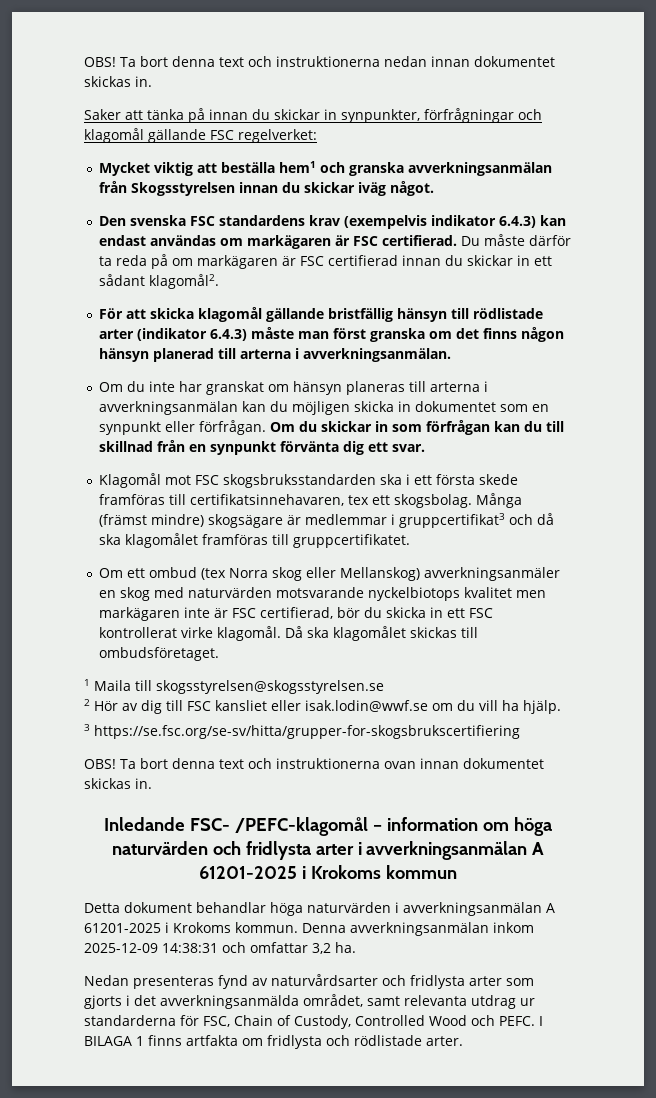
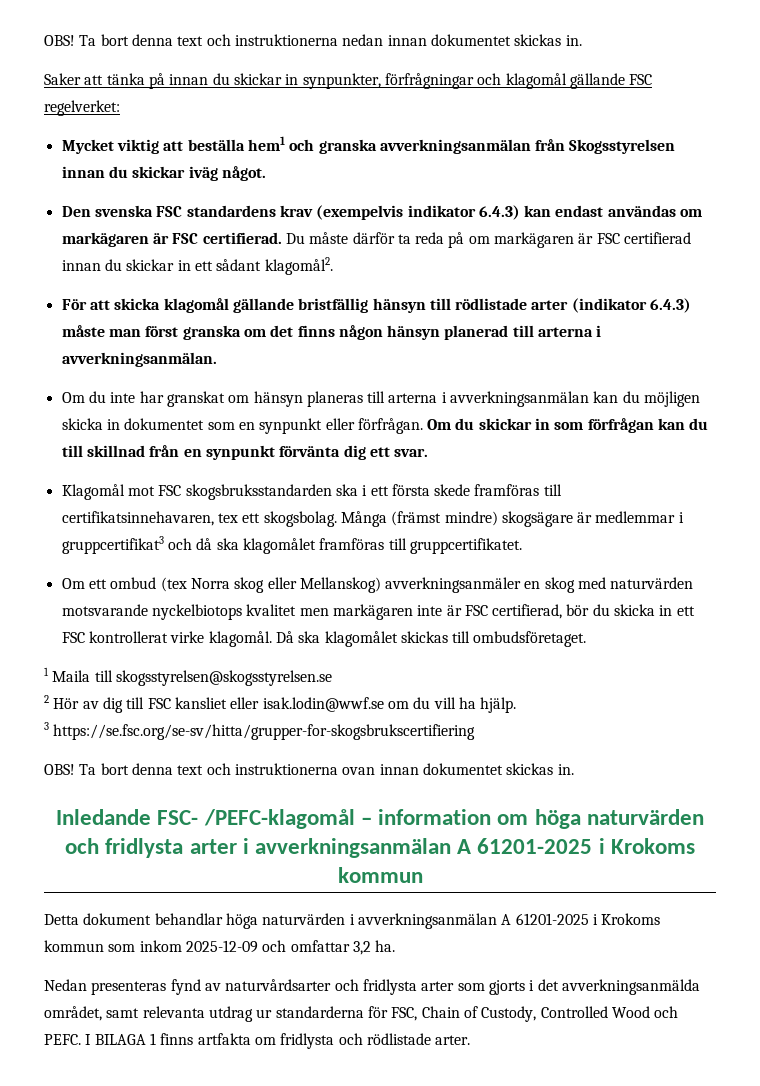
- Detta dokument behandlar höga naturvärden i avverkningsanmälan A 61201-2025 i Krokoms kommun. Denna avverkningsanmälan inkom 2025-12-09 14:38:31 och omfattar 3,2 ha.
+ Detta dokument behandlar höga naturvärden i avverkningsanmälan A 61201-2025 i Krokoms kommun som inkom 2025-12-09 och omfattar 3,2 ha.

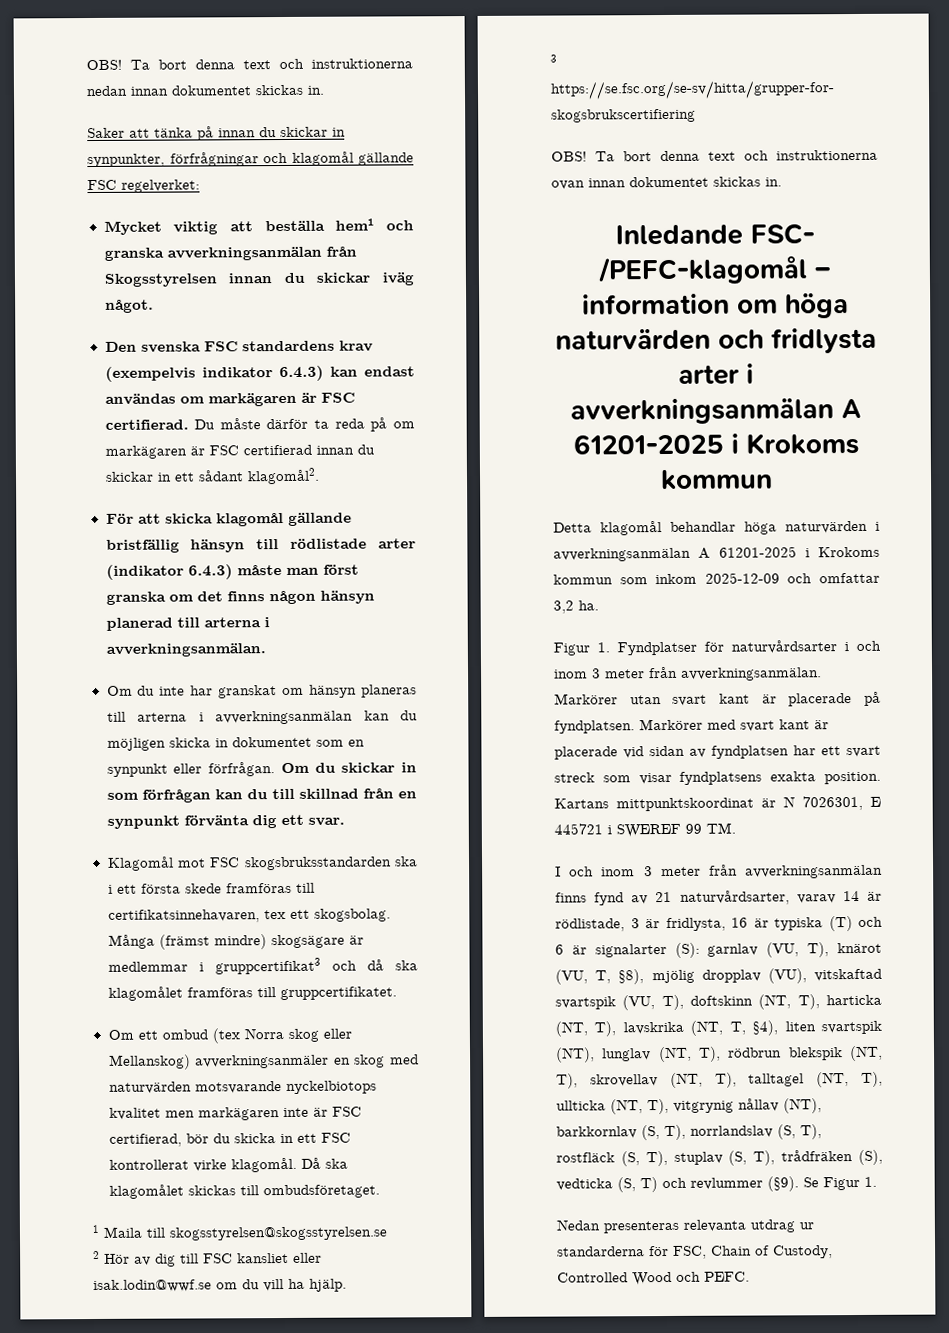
- Detta dokument behandlar höga naturvärden i avverkningsanmälan A 61201-2025 i Krokoms kommun som inkom 2025-12-09 och omfattar 3,2 ha.
+ Detta klagomål behandlar höga naturvärden i avverkningsanmälan A 61201-2025 i Krokoms kommun som inkom 2025-12-09 och omfattar 3,2 ha.
- Nedan presenteras fynd av naturvårdsarter och fridlysta arter som gjorts i det avverkningsanmälda området, samt relevanta utdrag ur standarderna för FSC, Chain of Custody, Controlled Wood och PEFC. I BILAGA 1 finns artfakta om fridlysta och rödlistade arter.
+ Figur 1. Fyndplatser för naturvårdsarter i och inom 3 meter från avverkningsanmälan. Markörer utan svart kant är placerade på fyndplatsen. Markörer med svart kant är placerade vid sidan av fyndplatsen har ett svart streck som visar fyndplatsens exakta position. Kartans mittpunktskoordinat är N 7026301, E 445721 i SWEREF 99 TM.
+ I och inom 3 meter från avverkningsanmälan finns fynd av 21 naturvårdsarter, varav 14 är rödlistade, 3 är fridlysta, 16 är typiska (T) och 6 är signalarter (S): garnlav (VU, T), knärot (VU, T, §8), mjölig dropplav (VU), vitskaftad svartspik (VU, T), doftskinn (NT, T), harticka (NT, T), lavskrika (NT, T, §4), liten svartspik (NT), lunglav (NT, T), rödbrun blekspik (NT, T), skrovellav (NT, T), talltagel (NT, T), ullticka (NT, T), vitgrynig nållav (NT), barkkornlav (S, T), norrlandslav (S, T), rostfläck (S, T), stuplav (S, T), trådfräken (S), vedticka (S, T) och revlummer (§9). Se Figur 1.
+ Nedan presenteras relevanta utdrag ur standarderna för FSC, Chain of Custody, Controlled Wood och PEFC.

